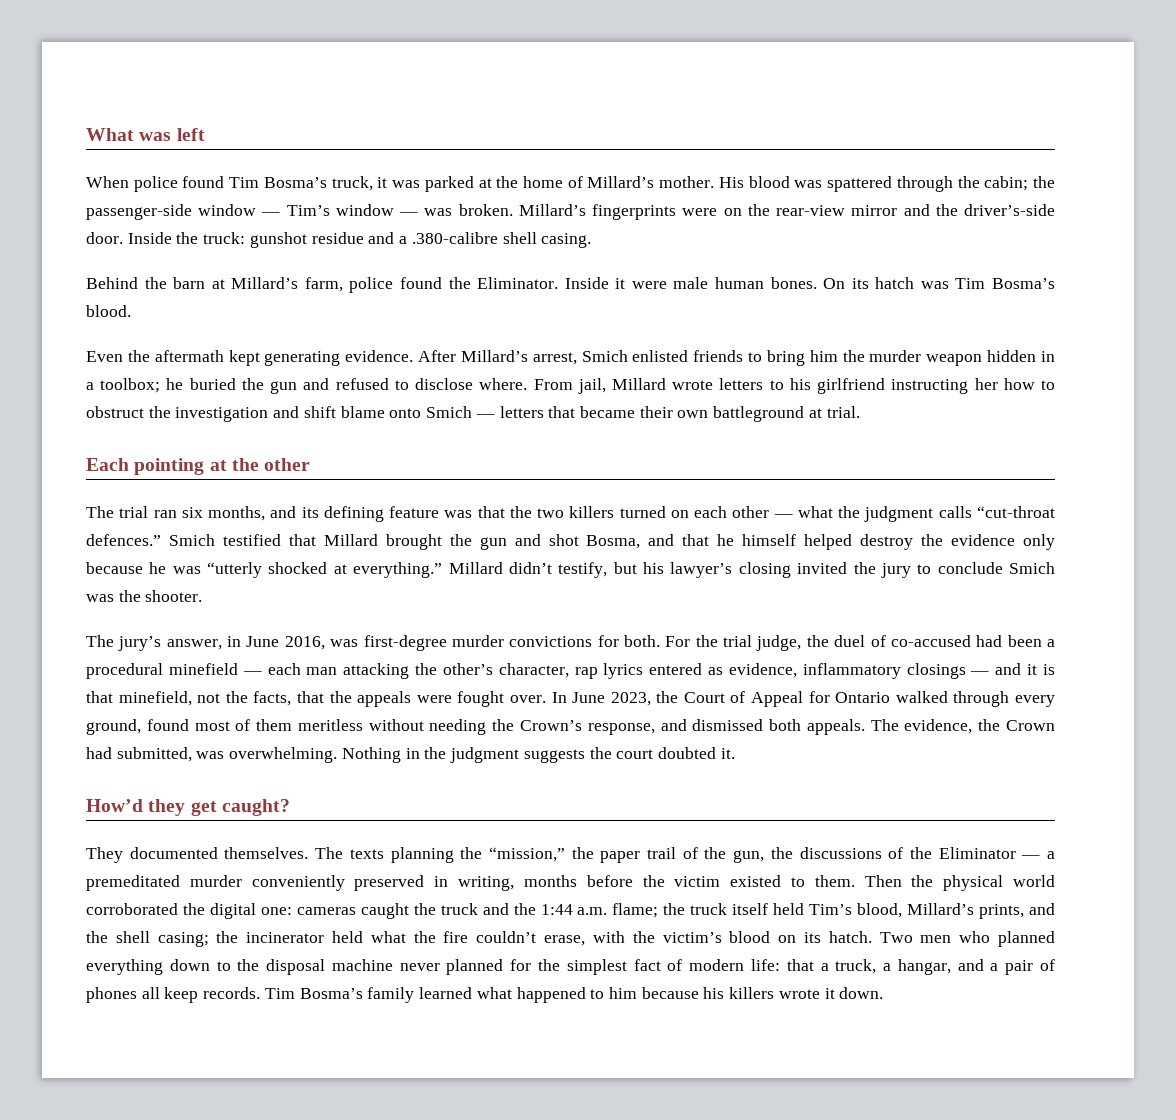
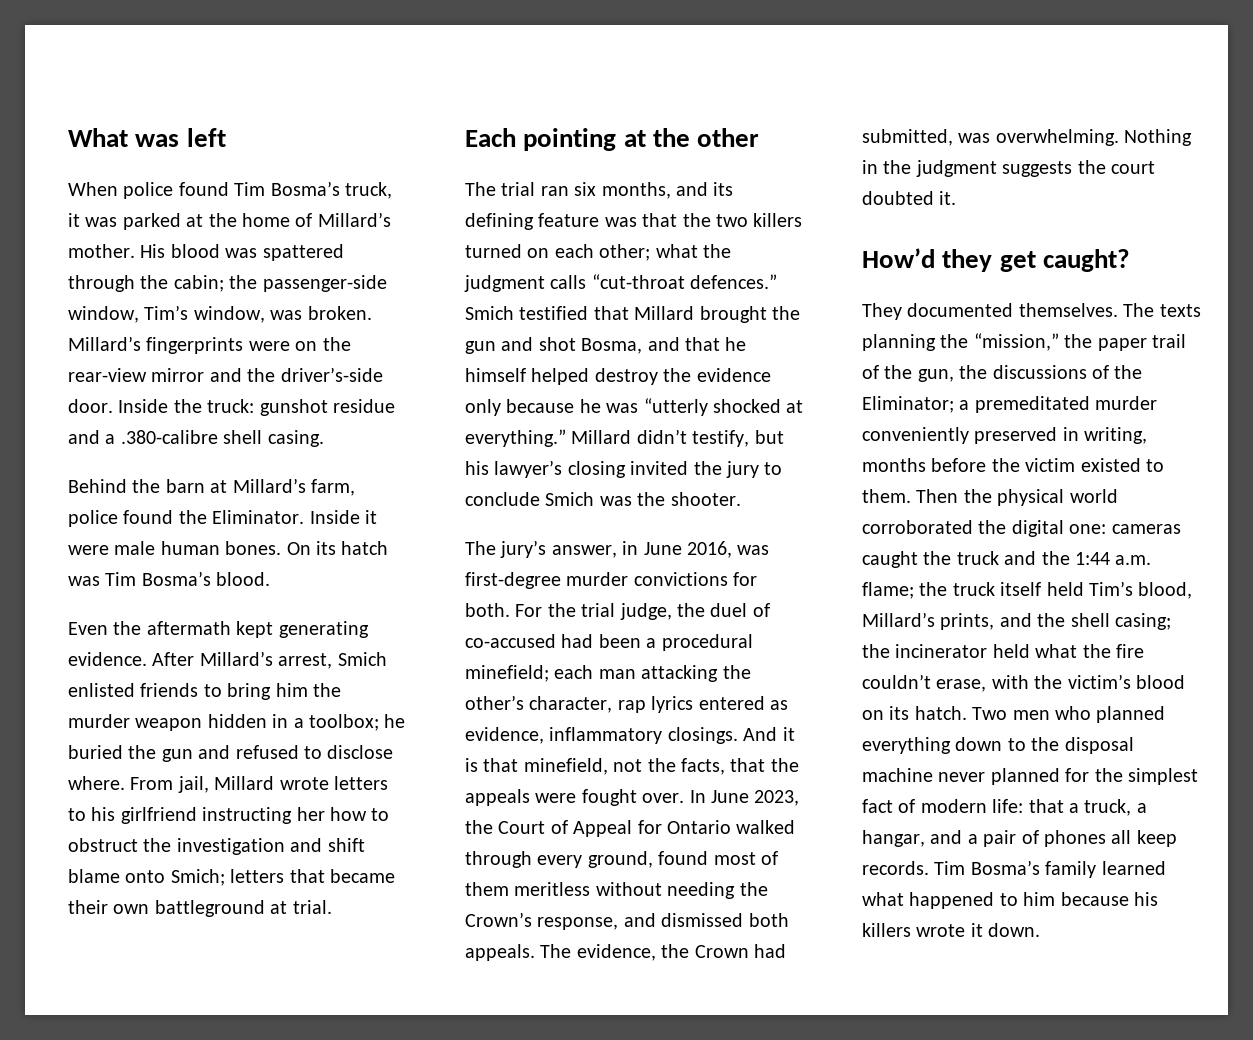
- His blood was spattered through the cabin; the passenger-side window — Tim’s window — was broken.
+ His blood was spattered through the cabin; the passenger-side window, Tim’s window, was broken.
- From jail, Millard wrote letters to his girlfriend instructing her how to obstruct the investigation and shift blame onto Smich — letters that became their own battleground at trial.
+ From jail, Millard wrote letters to his girlfriend instructing her how to obstruct the investigation and shift blame onto Smich; letters that became their own battleground at trial.
- The trial ran six months, and its defining feature was that the two killers turned on each other — what the judgment calls “cut-throat defences.”
+ The trial ran six months, and its defining feature was that the two killers turned on each other; what the judgment calls “cut-throat defences.”
- For the trial judge, the duel of co-accused had been a procedural minefield — each man attacking the other’s character, rap lyrics entered as evidence, inflammatory closings — and it is that minefield, not the facts, that the appeals were fought over.
+ For the trial judge, the duel of co-accused had been a procedural minefield; each man attacking the other’s character, rap lyrics entered as evidence, inflammatory closings. And it is that minefield, not the facts, that the appeals were fought over.
- The texts planning the “mission,” the paper trail of the gun, the discussions of the Eliminator — a premeditated murder conveniently preserved in writing, months before the victim existed to them.
+ The texts planning the “mission,” the paper trail of the gun, the discussions of the Eliminator; a premeditated murder conveniently preserved in writing, months before the victim existed to them.

